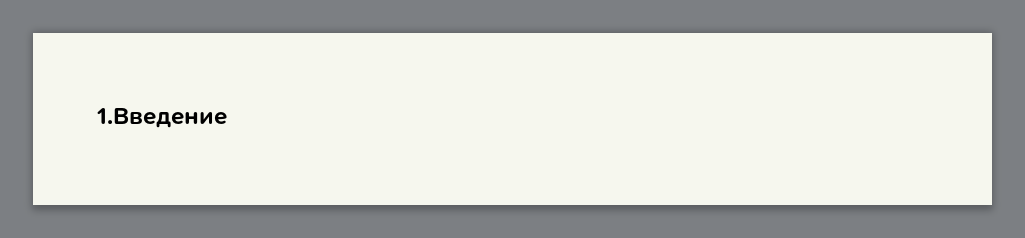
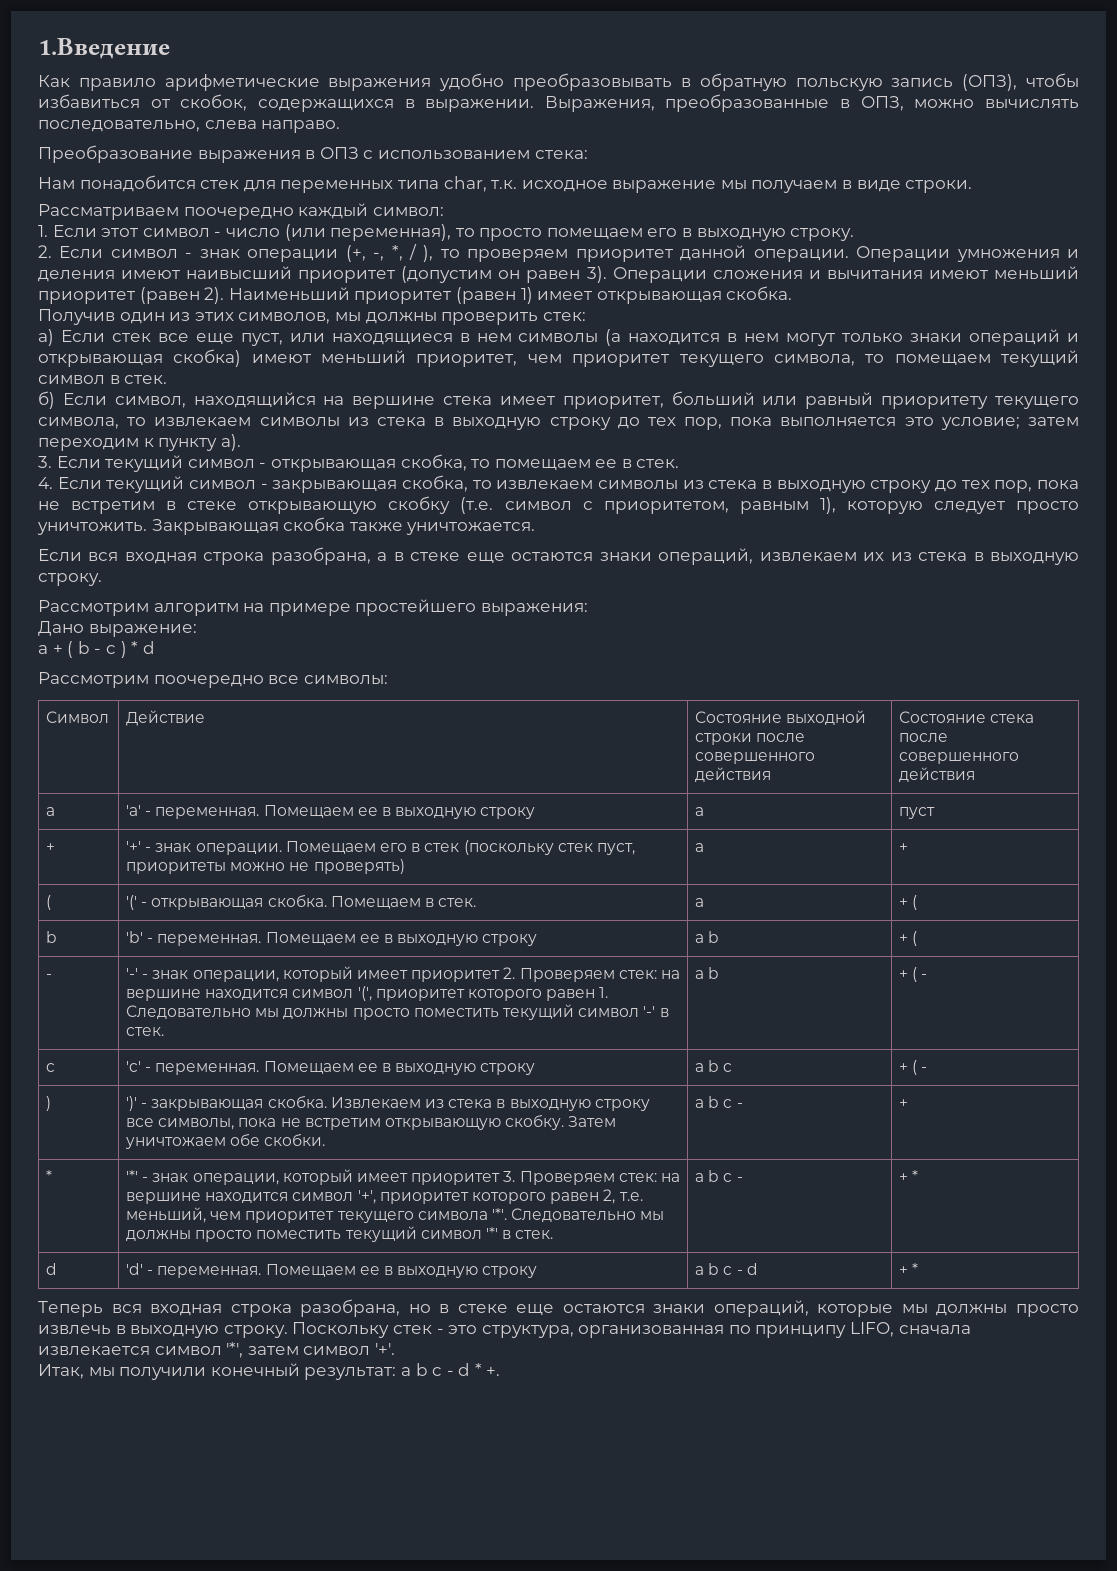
+ Как правило арифметические выражения удобно преобразовывать в обратную польскую запись (ОПЗ), чтобы избавиться от скобок, содержащихся в выражении. Выражения, преобразованные в ОПЗ, можно вычислять последовательно, слева направо.
+ Преобразование выражения в ОПЗ с использованием стека:
+ Нам понадобится стек для переменных типа char, т.к. исходное выражение мы получаем в виде строки.
+ Рассматриваем поочередно каждый символ:
+ 1. Если этот символ - число (или переменная), то просто помещаем его в выходную строку.
+ 2. Если символ - знак операции (+, -, *, / ), то проверяем приоритет данной операции. Операции умножения и деления имеют наивысший приоритет (допустим он равен 3). Операции сложения и вычитания имеют меньший приоритет (равен 2). Наименьший приоритет (равен 1) имеет открывающая скобка.
+ Получив один из этих символов, мы должны проверить стек:
+ а) Если стек все еще пуст, или находящиеся в нем символы (а находится в нем могут только знаки операций и открывающая скобка) имеют меньший приоритет, чем приоритет текущего символа, то помещаем текущий символ в стек.
+ б) Если символ, находящийся на вершине стека имеет приоритет, больший или равный приоритету текущего символа, то извлекаем символы из стека в выходную строку до тех пор, пока выполняется это условие; затем переходим к пункту а).
+ 3. Если текущий символ - открывающая скобка, то помещаем ее в стек.
+ 4. Если текущий символ - закрывающая скобка, то извлекаем символы из стека в выходную строку до тех пор, пока не встретим в стеке открывающую скобку (т.е. символ с приоритетом, равным 1), которую следует просто уничтожить. Закрывающая скобка также уничтожается.
+ Если вся входная строка разобрана, а в стеке еще остаются знаки операций, извлекаем их из стека в выходную строку.
+ Рассмотрим алгоритм на примере простейшего выражения:
+ Дано выражение:
+ a + ( b - c ) * d
+ Рассмотрим поочередно все символы:
+ Символ | Действие | Состояние выходной строки после совершенного действия | Состояние стека после совершенного действия
+ a | 'a' - переменная. Помещаем ее в выходную строку | a | пуст
+ + | '+' - знак операции. Помещаем его в стек (поскольку стек пуст, приоритеты можно не проверять) | a | +
+ ( | '(' - открывающая скобка. Помещаем в стек. | a | + (
+ b | 'b' - переменная. Помещаем ее в выходную строку | a b | + (
+ - | '-' - знак операции, который имеет приоритет 2. Проверяем стек: на вершине находится символ '(', приоритет которого равен 1. Следовательно мы должны просто поместить текущий символ '-' в стек. | a b | + ( -
+ c | 'c' - переменная. Помещаем ее в выходную строку | a b c | + ( -
+ ) | ')' - закрывающая скобка. Извлекаем из стека в выходную строку все символы, пока не встретим открывающую скобку. Затем уничтожаем обе скобки. | a b c - | +
+ * | '*' - знак операции, который имеет приоритет 3. Проверяем стек: на вершине находится символ '+', приоритет которого равен 2, т.е. меньший, чем приоритет текущего символа '*'. Следовательно мы должны просто поместить текущий символ '*' в стек. | a b c - | + *
+ d | 'd' - переменная. Помещаем ее в выходную строку | a b c - d | + *
+ Теперь вся входная строка разобрана, но в стеке еще остаются знаки операций, которые мы должны просто извлечь в выходную строку. Поскольку стек - это структура, организованная по принципу LIFO, сначала извлекается символ '*', затем символ '+'.
+ Итак, мы получили конечный результат: a b c - d * +.

